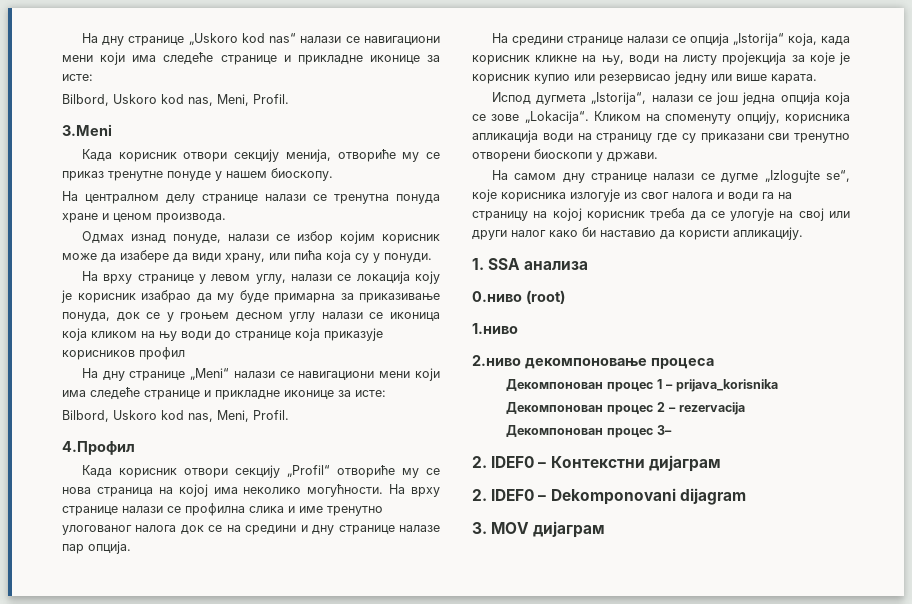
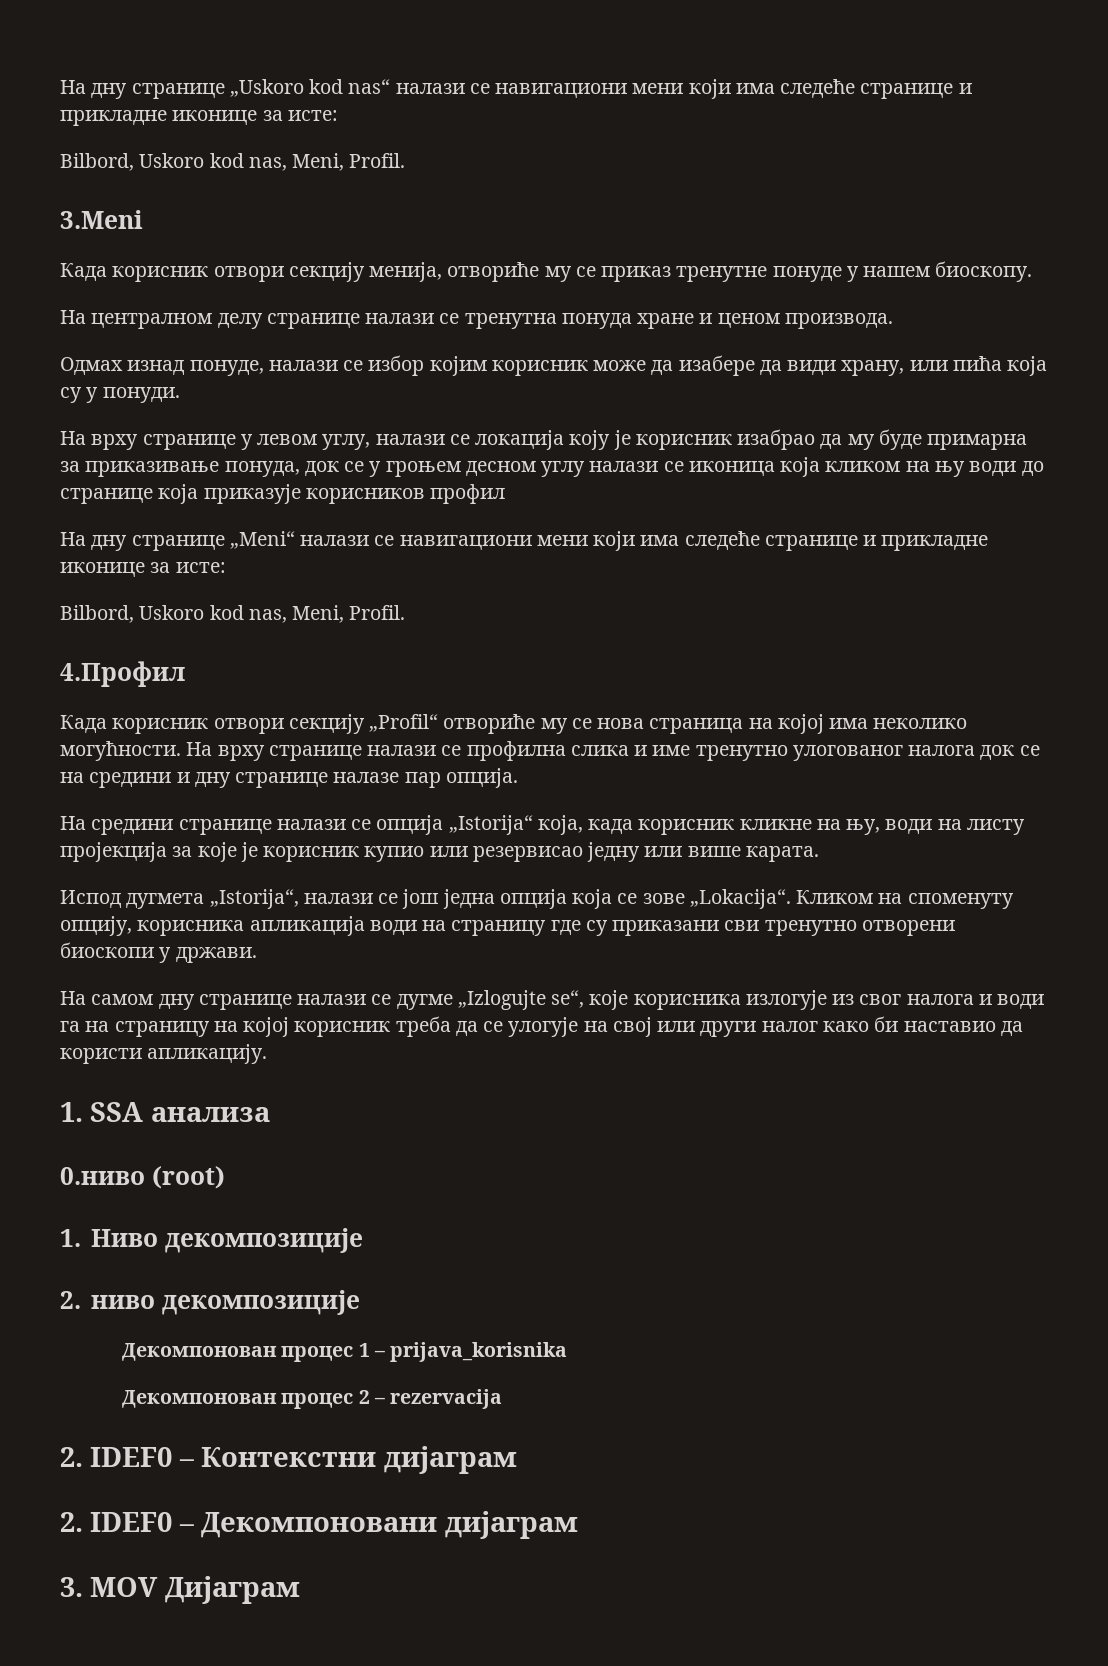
- 1.ниво
- 2.ниво декомпоновање процеса
+ 1. Ниво декомпозиције
+ 2. ниво декомпозиције
- Декомпонован процес 3–
- 2. IDEF0 – Dekomponovani dijagram
+ 2. IDEF0 – Декомпоновани дијаграм
- 3. MOV дијаграм
+ 3. MOV Дијаграм

